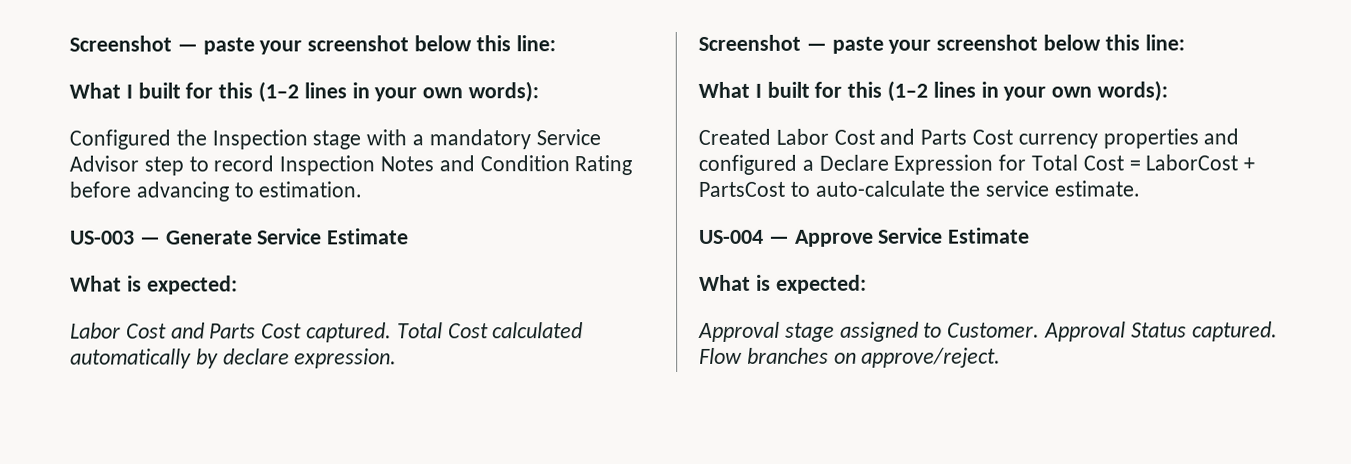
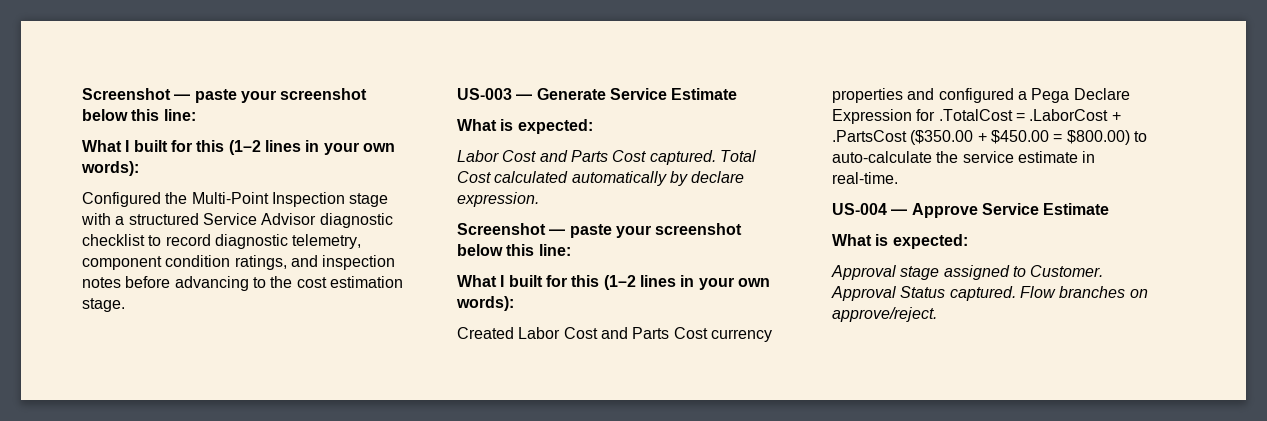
- Configured the Inspection stage with a mandatory Service Advisor step to record Inspection Notes and Condition Rating before advancing to estimation.
+ Configured the Multi-Point Inspection stage with a structured Service Advisor diagnostic checklist to record diagnostic telemetry, component condition ratings, and inspection notes before advancing to the cost estimation stage.
- Created Labor Cost and Parts Cost currency properties and configured a Declare Expression for Total Cost = LaborCost + PartsCost to auto-calculate the service estimate.
+ Created Labor Cost and Parts Cost currency properties and configured a Pega Declare Expression for .TotalCost = .LaborCost + .PartsCost ($350.00 + $450.00 = $800.00) to auto-calculate the service estimate in real-time.

